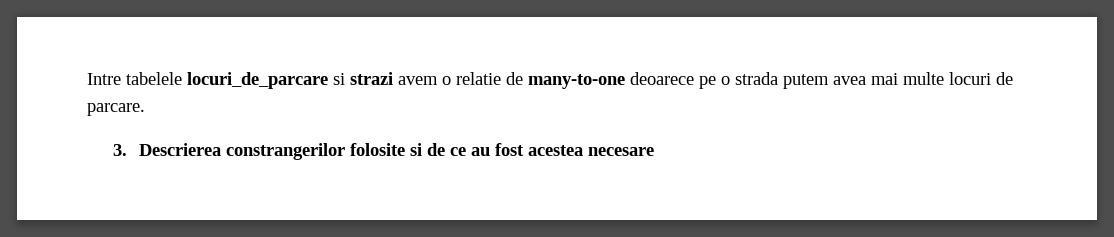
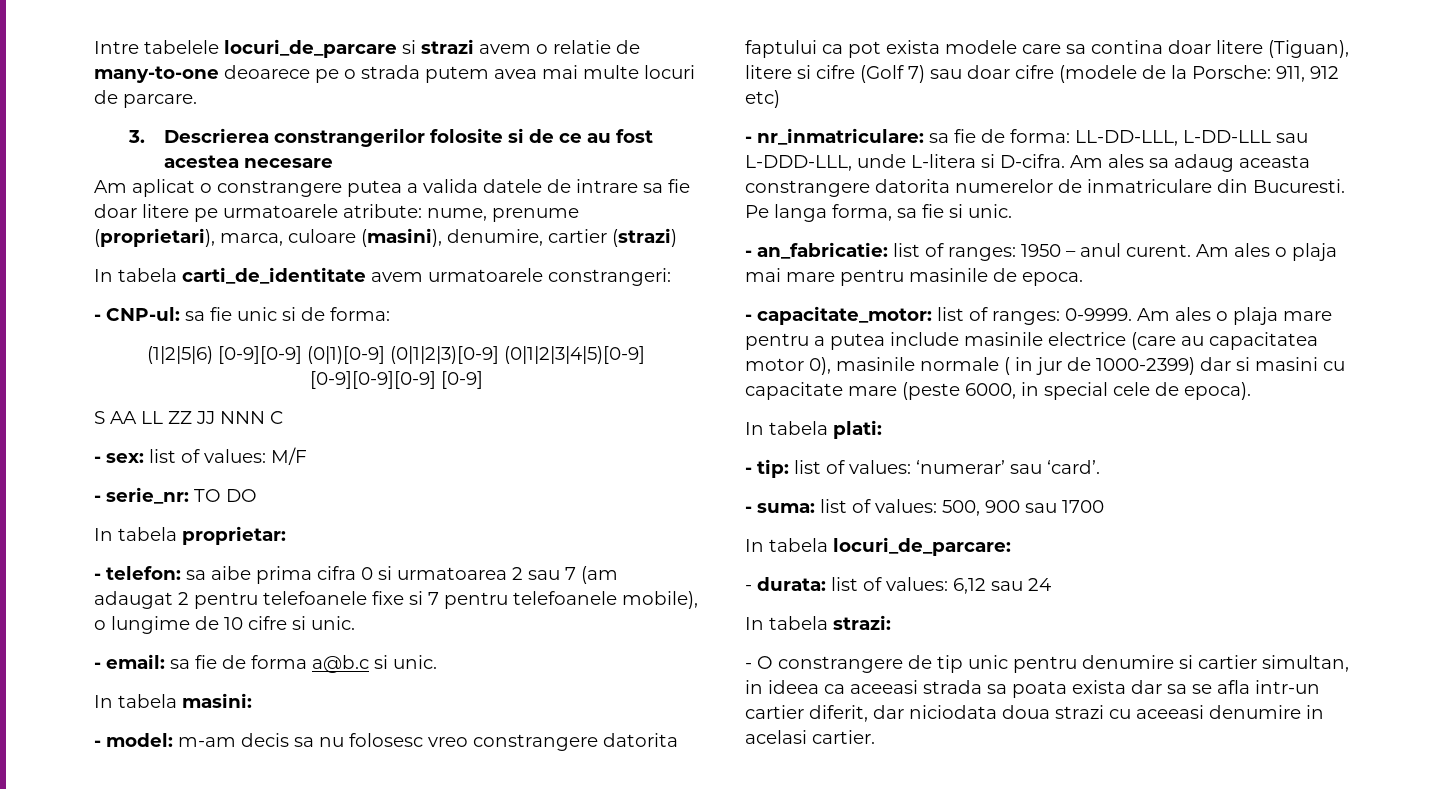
+ Am aplicat o constrangere putea a valida datele de intrare sa fie doar litere pe urmatoarele atribute: nume, prenume (proprietari), marca, culoare (masini), denumire, cartier (strazi)
+ In tabela carti_de_identitate avem urmatoarele constrangeri:
+ - CNP-ul: sa fie unic si de forma:
+ (1|2|5|6) [0-9][0-9] (0|1)[0-9] (0|1|2|3)[0-9] (0|1|2|3|4|5)[0-9] [0-9][0-9][0-9] [0-9]
+ S AA LL ZZ JJ NNN C
+ - sex: list of values: M/F
+ - serie_nr: TO DO
+ In tabela proprietar:
+ - telefon: sa aibe prima cifra 0 si urmatoarea 2 sau 7 (am adaugat 2 pentru telefoanele fixe si 7 pentru telefoanele mobile), o lungime de 10 cifre si unic.
+ - email: sa fie de forma a@b.c si unic.
+ In tabela masini:
+ - model: m-am decis sa nu folosesc vreo constrangere datorita faptului ca pot exista modele care sa contina doar litere (Tiguan), litere si cifre (Golf 7) sau doar cifre (modele de la Porsche: 911, 912 etc)
+ - nr_inmatriculare: sa fie de forma: LL-DD-LLL, L-DD-LLL sau L-DDD-LLL, unde L-litera si D-cifra. Am ales sa adaug aceasta constrangere datorita numerelor de inmatriculare din Bucuresti. Pe langa forma, sa fie si unic.
+ - an_fabricatie: list of ranges: 1950 – anul curent. Am ales o plaja mai mare pentru masinile de epoca.
+ - capacitate_motor: list of ranges: 0-9999. Am ales o plaja mare pentru a putea include masinile electrice (care au capacitatea motor 0), masinile normale ( in jur de 1000-2399) dar si masini cu capacitate mare (peste 6000, in special cele de epoca).
+ In tabela plati:
+ - tip: list of values: ‘numerar’ sau ‘card’.
+ - suma: list of values: 500, 900 sau 1700
+ In tabela locuri_de_parcare:
+ - durata: list of values: 6,12 sau 24
+ In tabela strazi:
+ - O constrangere de tip unic pentru denumire si cartier simultan, in ideea ca aceeasi strada sa poata exista dar sa se afla intr-un cartier diferit, dar niciodata doua strazi cu aceeasi denumire in acelasi cartier.

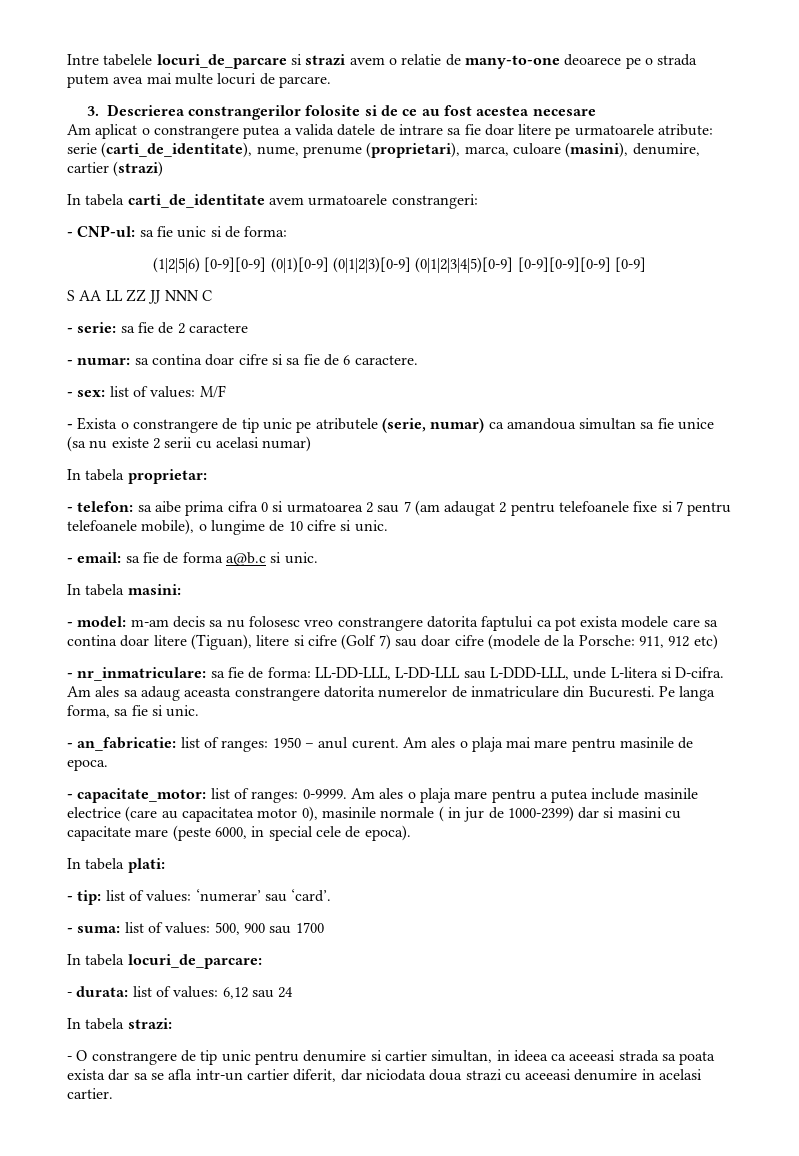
- Am aplicat o constrangere putea a valida datele de intrare sa fie doar litere pe urmatoarele atribute: nume, prenume (proprietari), marca, culoare (masini), denumire, cartier (strazi)
+ Am aplicat o constrangere putea a valida datele de intrare sa fie doar litere pe urmatoarele atribute: serie (carti_de_identitate), nume, prenume (proprietari), marca, culoare (masini), denumire, cartier (strazi)
+ - serie: sa fie de 2 caractere
+ - numar: sa contina doar cifre si sa fie de 6 caractere.
- - serie_nr: TO DO
+ - Exista o constrangere de tip unic pe atributele (serie, numar) ca amandoua simultan sa fie unice (sa nu existe 2 serii cu acelasi numar)

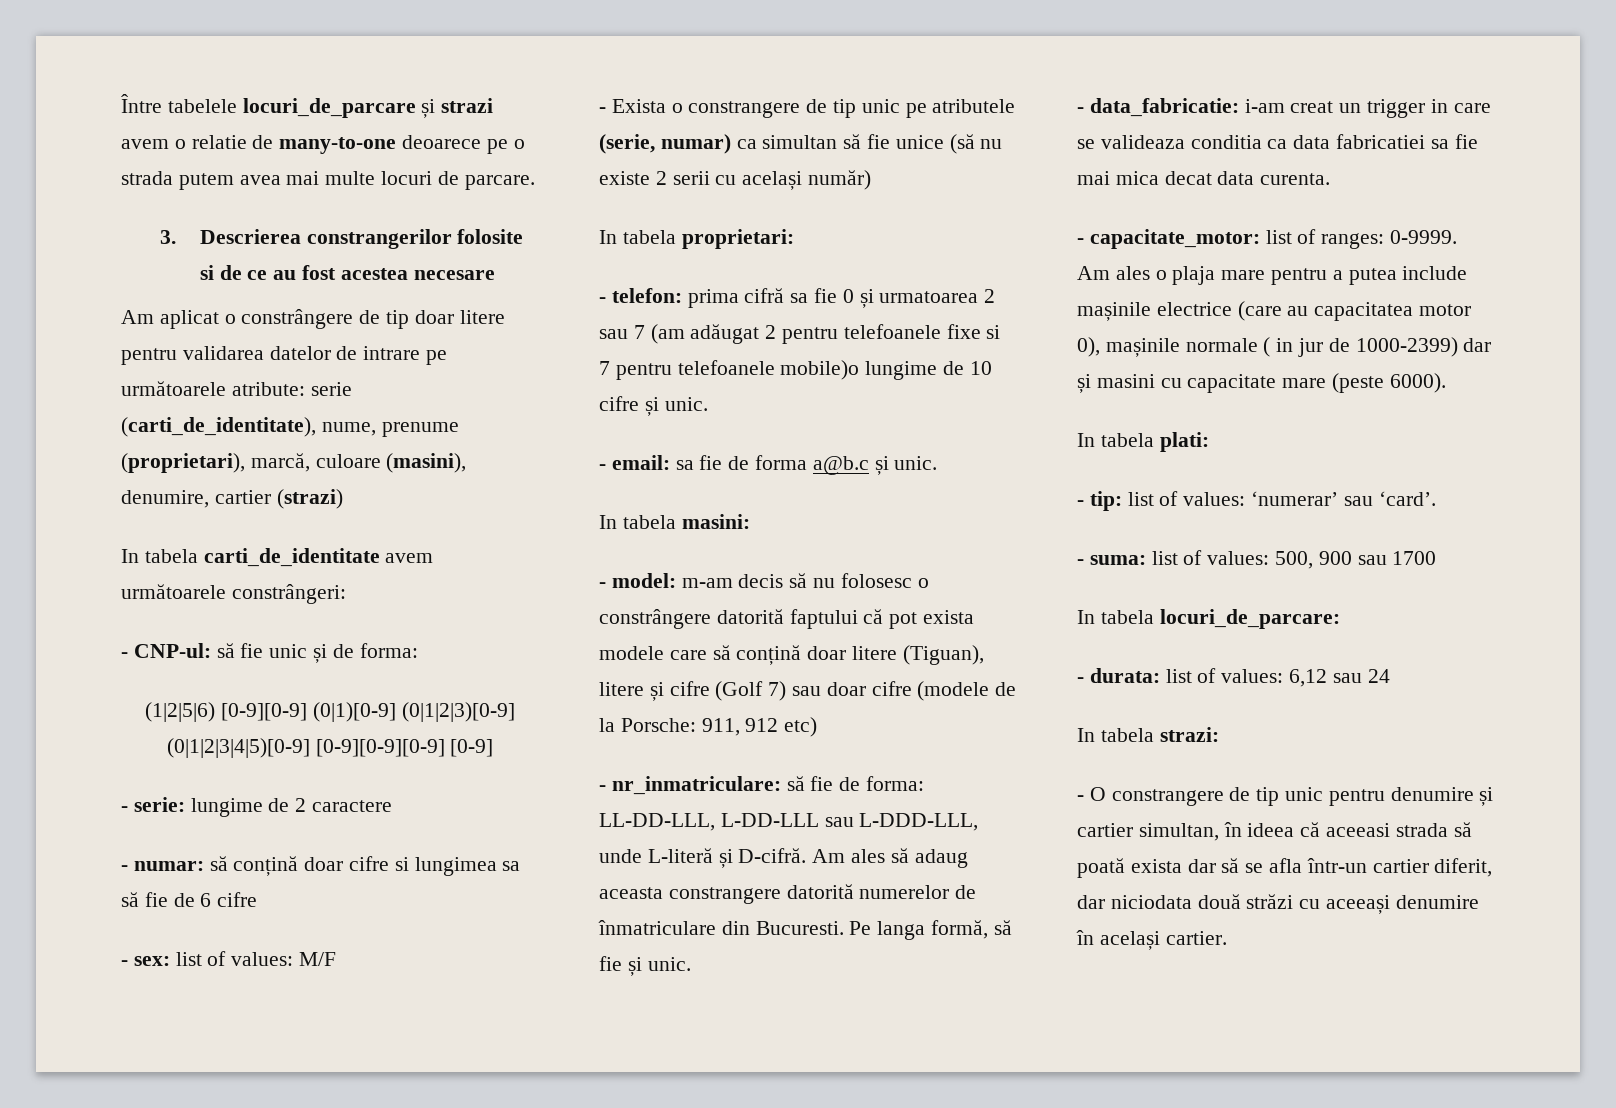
- Intre tabelele locuri_de_parcare si strazi avem o relatie de many-to-one deoarece pe o strada putem avea mai multe locuri de parcare.
+ Între tabelele locuri_de_parcare și strazi avem o relatie de many-to-one deoarece pe o strada putem avea mai multe locuri de parcare.
- Am aplicat o constrangere putea a valida datele de intrare sa fie doar litere pe urmatoarele atribute: serie (carti_de_identitate), nume, prenume (proprietari), marca, culoare (masini), denumire, cartier (strazi)
+ Am aplicat o constrângere de tip doar litere pentru validarea datelor de intrare pe următoarele atribute: serie (carti_de_identitate), nume, prenume (proprietari), marcă, culoare (masini), denumire, cartier (strazi)
- In tabela carti_de_identitate avem urmatoarele constrangeri:
+ In tabela carti_de_identitate avem următoarele constrângeri:
- - CNP-ul: sa fie unic si de forma:
+ - CNP-ul: să fie unic și de forma:
- S AA LL ZZ JJ NNN C
- - serie: sa fie de 2 caractere
+ - serie: lungime de 2 caractere
- - numar: sa contina doar cifre si sa fie de 6 caractere.
+ - numar: să conțină doar cifre si lungimea sa să fie de 6 cifre
- - Exista o constrangere de tip unic pe atributele (serie, numar) ca amandoua simultan sa fie unice (sa nu existe 2 serii cu acelasi numar)
- In tabela proprietar:
+ - Exista o constrangere de tip unic pe atributele (serie, numar) ca simultan să fie unice (să nu existe 2 serii cu același număr)
+ In tabela proprietari:
- - telefon: sa aibe prima cifra 0 si urmatoarea 2 sau 7 (am adaugat 2 pentru telefoanele fixe si 7 pentru telefoanele mobile), o lungime de 10 cifre si unic.
+ - telefon: prima cifră sa fie 0 și urmatoarea 2 sau 7 (am adăugat 2 pentru telefoanele fixe si 7 pentru telefoanele mobile)o lungime de 10 cifre și unic.
- - email: sa fie de forma a@b.c si unic.
+ - email: sa fie de forma a@b.c și unic.
- - model: m-am decis sa nu folosesc vreo constrangere datorita faptului ca pot exista modele care sa contina doar litere (Tiguan), litere si cifre (Golf 7) sau doar cifre (modele de la Porsche: 911, 912 etc)
+ - model: m-am decis să nu folosesc o constrângere datorită faptului că pot exista modele care să conțină doar litere (Tiguan), litere și cifre (Golf 7) sau doar cifre (modele de la Porsche: 911, 912 etc)
- - nr_inmatriculare: sa fie de forma: LL-DD-LLL, L-DD-LLL sau L-DDD-LLL, unde L-litera si D-cifra. Am ales sa adaug aceasta constrangere datorita numerelor de inmatriculare din Bucuresti.
+ - nr_inmatriculare: să fie de forma: LL-DD-LLL, L-DD-LLL sau L-DDD-LLL, unde L-literă și D-cifră. Am ales să adaug aceasta constrangere datorită numerelor de înmatriculare din Bucuresti.
- Pe langa forma, sa fie si unic.
- - an_fabricatie: list of ranges: 1950 – anul curent. Am ales o plaja mai mare pentru masinile de epoca.
+ Pe langa formă, să fie și unic.
+ - data_fabricatie: i-am creat un trigger in care se valideaza conditia ca data fabricatiei sa fie mai mica decat data curenta.
- Am ales o plaja mare pentru a putea include masinile electrice (care au capacitatea motor 0), masinile normale ( in jur de 1000-2399) dar si masini cu capacitate mare (peste 6000, in special cele de epoca).
+ Am ales o plaja mare pentru a putea include mașinile electrice (care au capacitatea motor 0), mașinile normale ( in jur de 1000-2399) dar și masini cu capacitate mare (peste 6000).
- - O constrangere de tip unic pentru denumire si cartier simultan, in ideea ca aceeasi strada sa poata exista dar sa se afla intr-un cartier diferit, dar niciodata doua strazi cu aceeasi denumire in acelasi cartier.
+ - O constrangere de tip unic pentru denumire și cartier simultan, în ideea că aceeasi strada să poată exista dar să se afla într-un cartier diferit, dar niciodata două străzi cu aceeași denumire în același cartier.

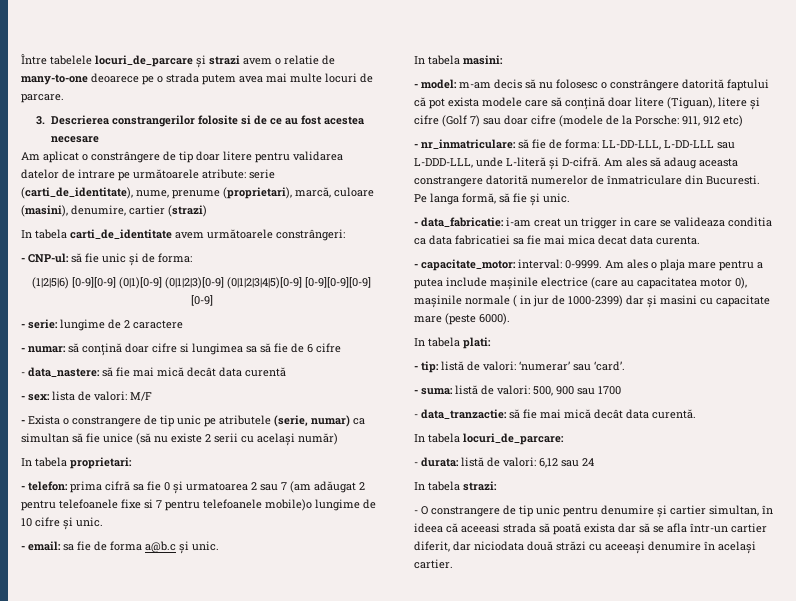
+ - data_nastere: să fie mai mică decât data curentă
- - sex: list of values: M/F
+ - sex: lista de valori: M/F
- - capacitate_motor: list of ranges: 0-9999.
+ - capacitate_motor: interval: 0-9999.
- - tip: list of values: ‘numerar’ sau ‘card’.
+ - tip: listă de valori: ‘numerar’ sau ‘card’.
- - suma: list of values: 500, 900 sau 1700
+ - suma: listă de valori: 500, 900 sau 1700
+ - data_tranzactie: să fie mai mică decât data curentă.
- - durata: list of values: 6,12 sau 24
+ - durata: listă de valori: 6,12 sau 24

